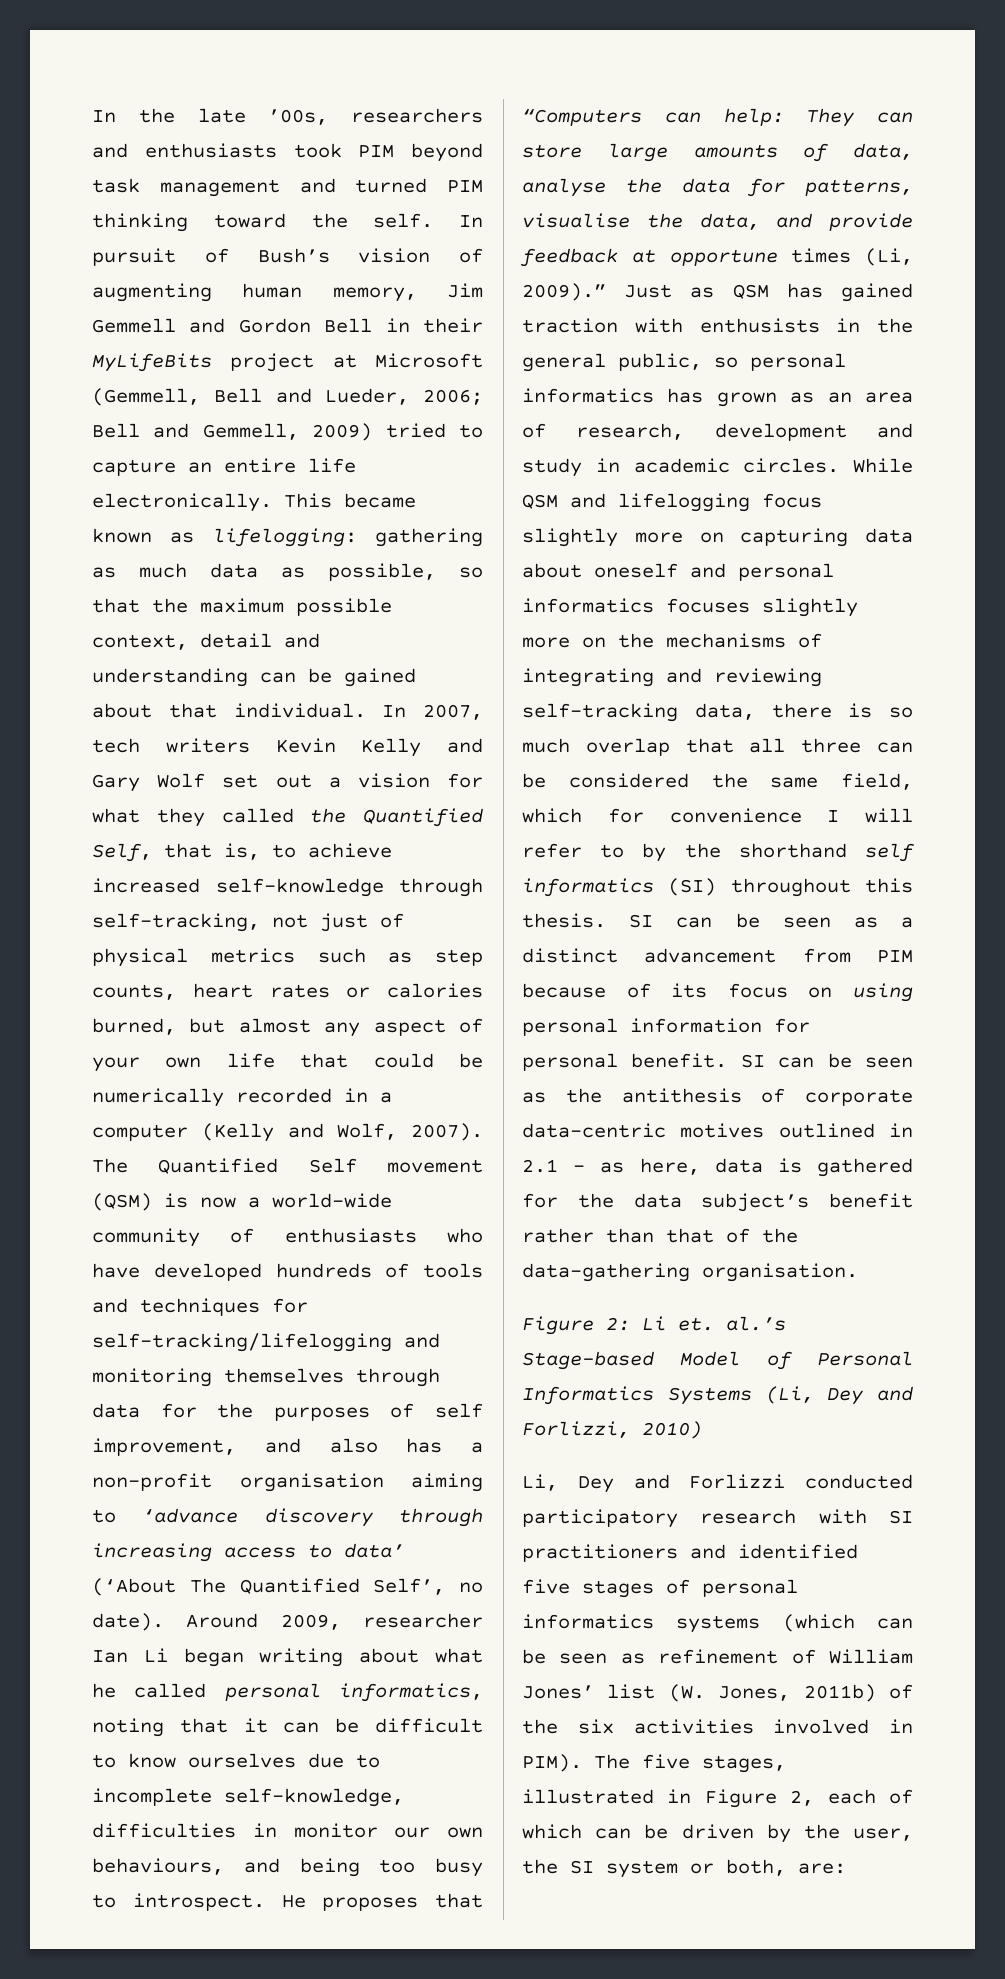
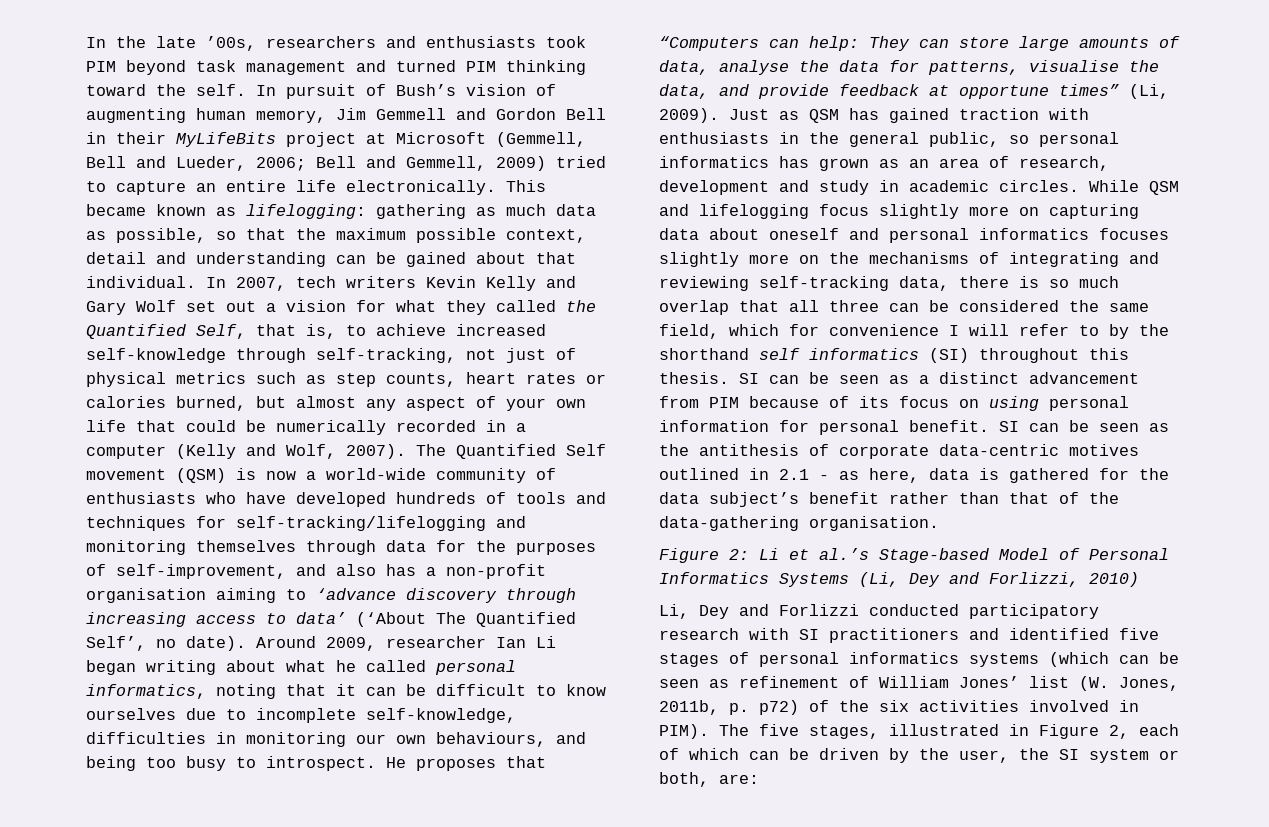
- The Quantified Self movement (QSM) is now a world-wide community of enthusiasts who have developed hundreds of tools and techniques for self-tracking/lifelogging and monitoring themselves through data for the purposes of self improvement, and also has a non-profit organisation aiming to ‘advance discovery through increasing access to data’ (‘About The Quantified Self’, no date).
+ The Quantified Self movement (QSM) is now a world-wide community of enthusiasts who have developed hundreds of tools and techniques for self-tracking/lifelogging and monitoring themselves through data for the purposes of self-improvement, and also has a non-profit organisation aiming to ‘advance discovery through increasing access to data’ (‘About The Quantified Self’, no date).
- Around 2009, researcher Ian Li began writing about what he called personal informatics, noting that it can be difficult to know ourselves due to incomplete self-knowledge, difficulties in monitor our own behaviours, and being too busy to introspect.
+ Around 2009, researcher Ian Li began writing about what he called personal informatics, noting that it can be difficult to know ourselves due to incomplete self-knowledge, difficulties in monitoring our own behaviours, and being too busy to introspect.
- He proposes that “Computers can help: They can store large amounts of data, analyse the data for patterns, visualise the data, and provide feedback at opportune times (Li, 2009).”
+ He proposes that “Computers can help: They can store large amounts of data, analyse the data for patterns, visualise the data, and provide feedback at opportune times” (Li, 2009).
- Just as QSM has gained traction with enthusists in the general public, so personal informatics has grown as an area of research, development and study in academic circles.
+ Just as QSM has gained traction with enthusiasts in the general public, so personal informatics has grown as an area of research, development and study in academic circles.
- Figure 2: Li et. al.’s Stage-based Model of Personal Informatics Systems (Li, Dey and Forlizzi, 2010)
+ Figure 2: Li et al.’s Stage-based Model of Personal Informatics Systems (Li, Dey and Forlizzi, 2010)
- Li, Dey and Forlizzi conducted participatory research with SI practitioners and identified five stages of personal informatics systems (which can be seen as refinement of William Jones’ list (W. Jones, 2011b) of the six activities involved in PIM).
+ Li, Dey and Forlizzi conducted participatory research with SI practitioners and identified five stages of personal informatics systems (which can be seen as refinement of William Jones’ list (W. Jones, 2011b, p. p72) of the six activities involved in PIM).

